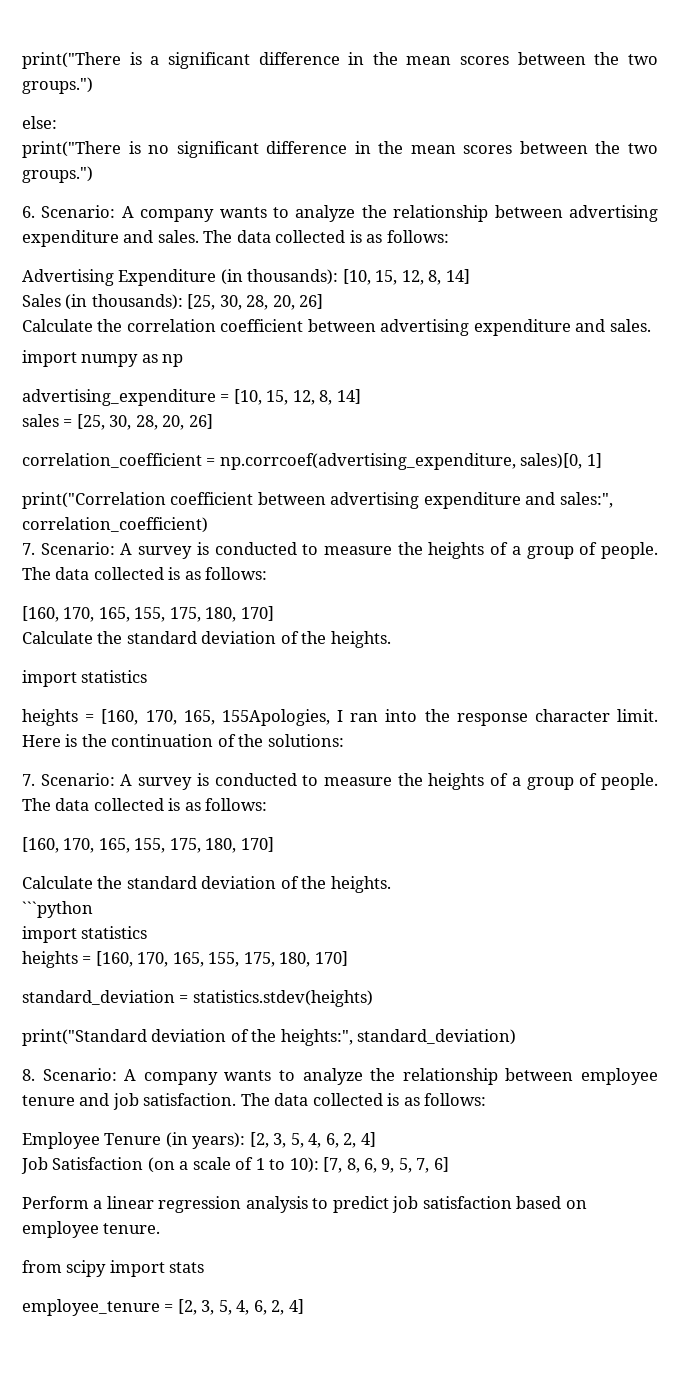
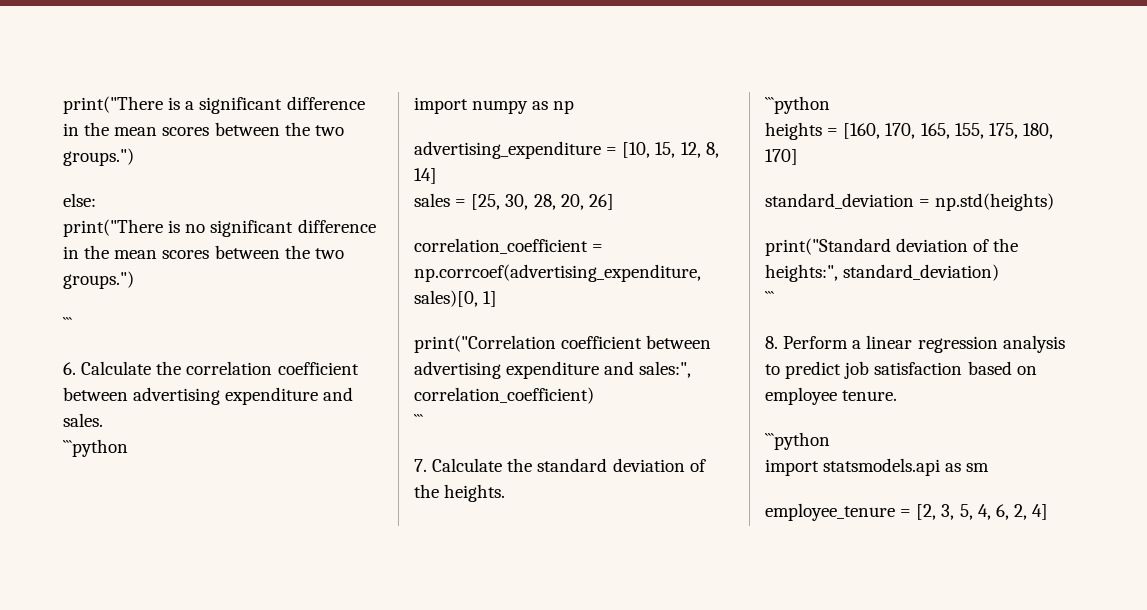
  print("There is no significant difference in the mean scores between the two groups.")
+ ```
- 6. Scenario: A company wants to analyze the relationship between advertising expenditure and sales. The data collected is as follows:
- Advertising Expenditure (in thousands): [10, 15, 12, 8, 14]
- Sales (in thousands): [25, 30, 28, 20, 26]
- Calculate the correlation coefficient between advertising expenditure and sales.
+ 6. Calculate the correlation coefficient between advertising expenditure and sales.
+ ```python
  print("Correlation coefficient between advertising expenditure and sales:", correlation_coefficient)
- 7. Scenario: A survey is conducted to measure the heights of a group of people. The data collected is as follows:
- [160, 170, 165, 155, 175, 180, 170]
- Calculate the standard deviation of the heights.
- import statistics
- heights = [160, 170, 165, 155Apologies, I ran into the response character limit. Here is the continuation of the solutions:
- 7. Scenario: A survey is conducted to measure the heights of a group of people. The data collected is as follows:
- [160, 170, 165, 155, 175, 180, 170]
- Calculate the standard deviation of the heights.
+ ```
+ 7. Calculate the standard deviation of the heights.
  ```python
- import statistics
- standard_deviation = statistics.stdev(heights)
+ standard_deviation = np.std(heights)
  print("Standard deviation of the heights:", standard_deviation)
+ ```
- 8. Scenario: A company wants to analyze the relationship between employee tenure and job satisfaction. The data collected is as follows:
- Employee Tenure (in years): [2, 3, 5, 4, 6, 2, 4]
- Job Satisfaction (on a scale of 1 to 10): [7, 8, 6, 9, 5, 7, 6]
- Perform a linear regression analysis to predict job satisfaction based on employee tenure.
- from scipy import stats
+ 8. Perform a linear regression analysis to predict job satisfaction based on employee tenure.
+ ```python
+ import statsmodels.api as sm

